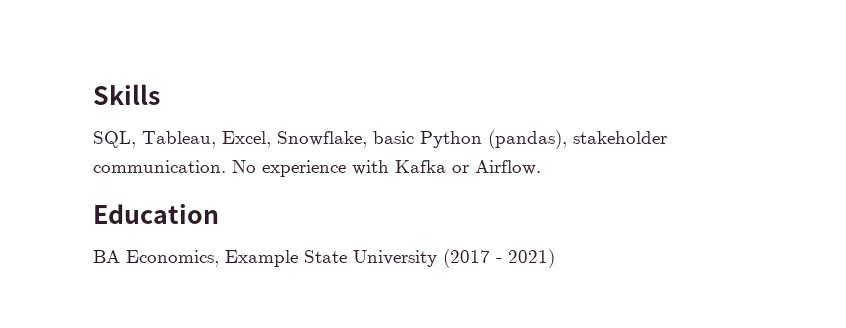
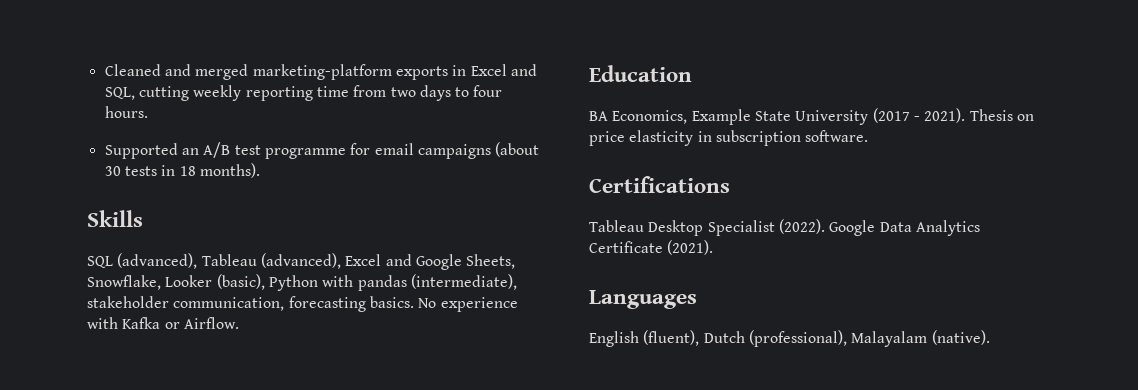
+ Cleaned and merged marketing-platform exports in Excel and SQL, cutting weekly reporting time from two days to four hours.
+ Supported an A/B test programme for email campaigns (about 30 tests in 18 months).
  Skills
- SQL, Tableau, Excel, Snowflake, basic Python (pandas), stakeholder communication.
+ SQL (advanced), Tableau (advanced), Excel and Google Sheets, Snowflake, Looker (basic), Python with pandas (intermediate), stakeholder communication, forecasting basics.
- BA Economics, Example State University (2017 - 2021)
+ BA Economics, Example State University (2017 - 2021). Thesis on price elasticity in subscription software.
+ Certifications
+ Tableau Desktop Specialist (2022). Google Data Analytics Certificate (2021).
+ Languages
+ English (fluent), Dutch (professional), Malayalam (native).

